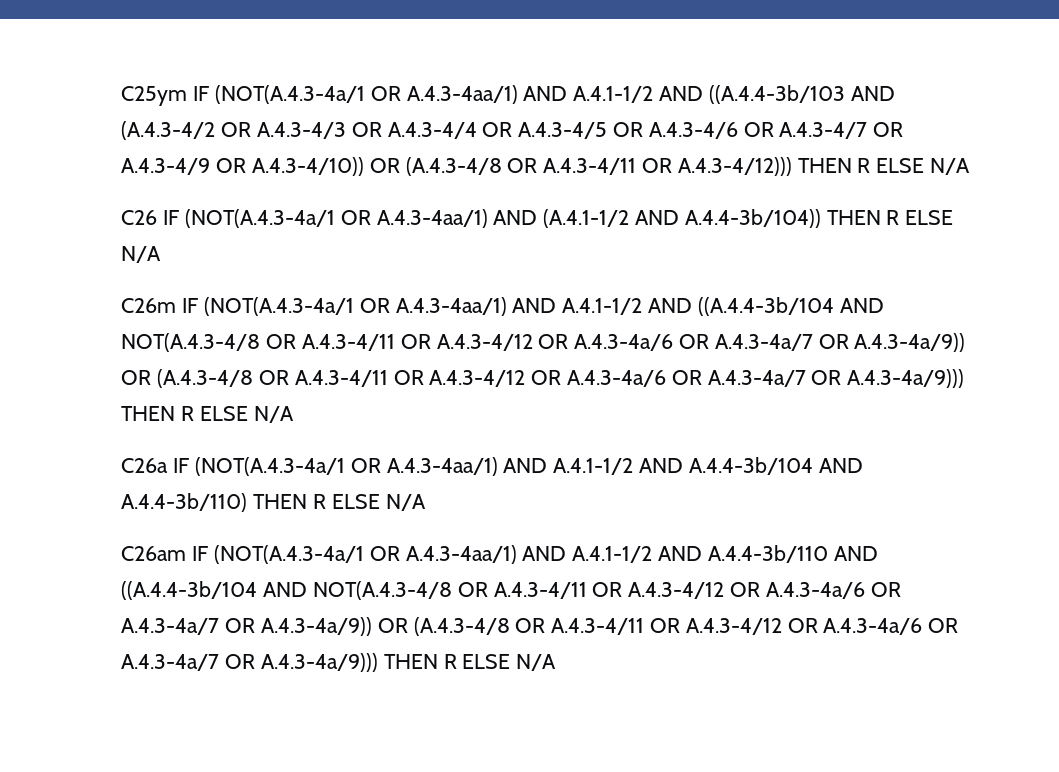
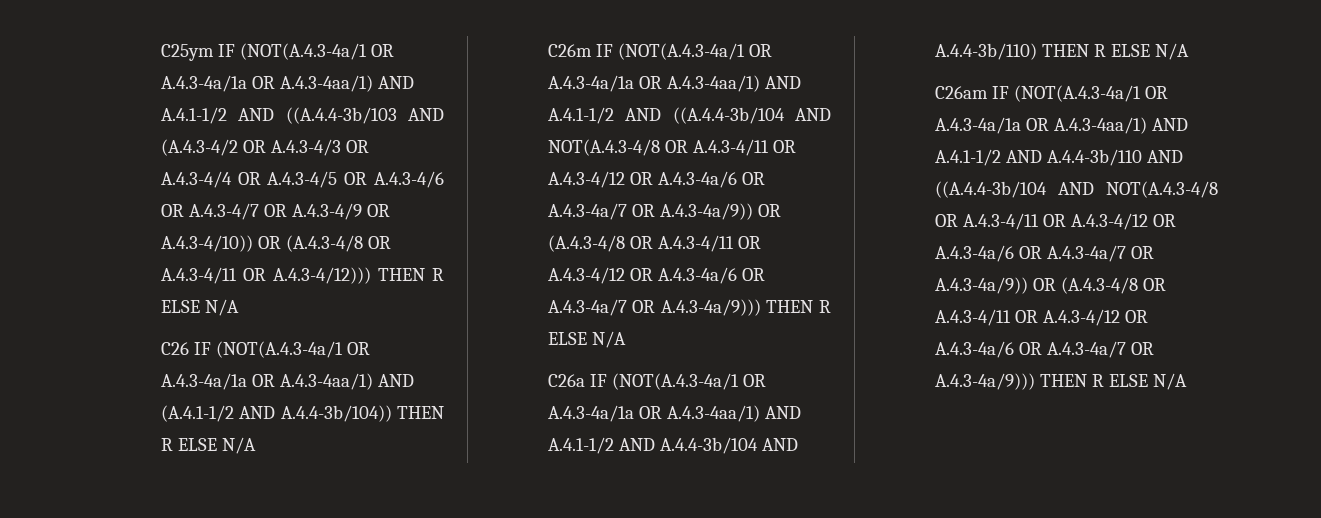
- C25ym IF (NOT(A.4.3-4a/1 OR A.4.3-4aa/1) AND A.4.1-1/2 AND ((A.4.4-3b/103 AND (A.4.3-4/2 OR A.4.3-4/3 OR A.4.3-4/4 OR A.4.3-4/5 OR A.4.3-4/6 OR A.4.3-4/7 OR A.4.3-4/9 OR A.4.3-4/10)) OR (A.4.3-4/8 OR A.4.3-4/11 OR A.4.3-4/12))) THEN R ELSE N/A
+ C25ym IF (NOT(A.4.3-4a/1 OR A.4.3-4a/1a OR A.4.3-4aa/1) AND A.4.1-1/2 AND ((A.4.4-3b/103 AND (A.4.3-4/2 OR A.4.3-4/3 OR A.4.3-4/4 OR A.4.3-4/5 OR A.4.3-4/6 OR A.4.3-4/7 OR A.4.3-4/9 OR A.4.3-4/10)) OR (A.4.3-4/8 OR A.4.3-4/11 OR A.4.3-4/12))) THEN R ELSE N/A
- C26 IF (NOT(A.4.3-4a/1 OR A.4.3-4aa/1) AND (A.4.1-1/2 AND A.4.4-3b/104)) THEN R ELSE N/A
+ C26 IF (NOT(A.4.3-4a/1 OR A.4.3-4a/1a OR A.4.3-4aa/1) AND (A.4.1-1/2 AND A.4.4-3b/104)) THEN R ELSE N/A
- C26m IF (NOT(A.4.3-4a/1 OR A.4.3-4aa/1) AND A.4.1-1/2 AND ((A.4.4-3b/104 AND NOT(A.4.3-4/8 OR A.4.3-4/11 OR A.4.3-4/12 OR A.4.3-4a/6 OR A.4.3-4a/7 OR A.4.3-4a/9)) OR (A.4.3-4/8 OR A.4.3-4/11 OR A.4.3-4/12 OR A.4.3-4a/6 OR A.4.3-4a/7 OR A.4.3-4a/9))) THEN R ELSE N/A
+ C26m IF (NOT(A.4.3-4a/1 OR A.4.3-4a/1a OR A.4.3-4aa/1) AND A.4.1-1/2 AND ((A.4.4-3b/104 AND NOT(A.4.3-4/8 OR A.4.3-4/11 OR A.4.3-4/12 OR A.4.3-4a/6 OR A.4.3-4a/7 OR A.4.3-4a/9)) OR (A.4.3-4/8 OR A.4.3-4/11 OR A.4.3-4/12 OR A.4.3-4a/6 OR A.4.3-4a/7 OR A.4.3-4a/9))) THEN R ELSE N/A
- C26a IF (NOT(A.4.3-4a/1 OR A.4.3-4aa/1) AND A.4.1-1/2 AND A.4.4-3b/104 AND A.4.4-3b/110) THEN R ELSE N/A
+ C26a IF (NOT(A.4.3-4a/1 OR A.4.3-4a/1a OR A.4.3-4aa/1) AND A.4.1-1/2 AND A.4.4-3b/104 AND A.4.4-3b/110) THEN R ELSE N/A
- C26am IF (NOT(A.4.3-4a/1 OR A.4.3-4aa/1) AND A.4.1-1/2 AND A.4.4-3b/110 AND ((A.4.4-3b/104 AND NOT(A.4.3-4/8 OR A.4.3-4/11 OR A.4.3-4/12 OR A.4.3-4a/6 OR A.4.3-4a/7 OR A.4.3-4a/9)) OR (A.4.3-4/8 OR A.4.3-4/11 OR A.4.3-4/12 OR A.4.3-4a/6 OR A.4.3-4a/7 OR A.4.3-4a/9))) THEN R ELSE N/A
+ C26am IF (NOT(A.4.3-4a/1 OR A.4.3-4a/1a OR A.4.3-4aa/1) AND A.4.1-1/2 AND A.4.4-3b/110 AND ((A.4.4-3b/104 AND NOT(A.4.3-4/8 OR A.4.3-4/11 OR A.4.3-4/12 OR A.4.3-4a/6 OR A.4.3-4a/7 OR A.4.3-4a/9)) OR (A.4.3-4/8 OR A.4.3-4/11 OR A.4.3-4/12 OR A.4.3-4a/6 OR A.4.3-4a/7 OR A.4.3-4a/9))) THEN R ELSE N/A

